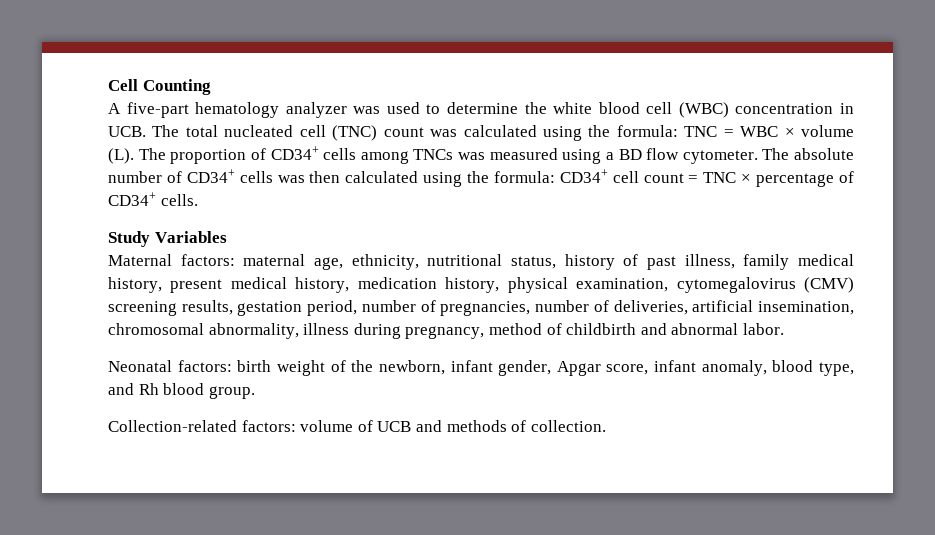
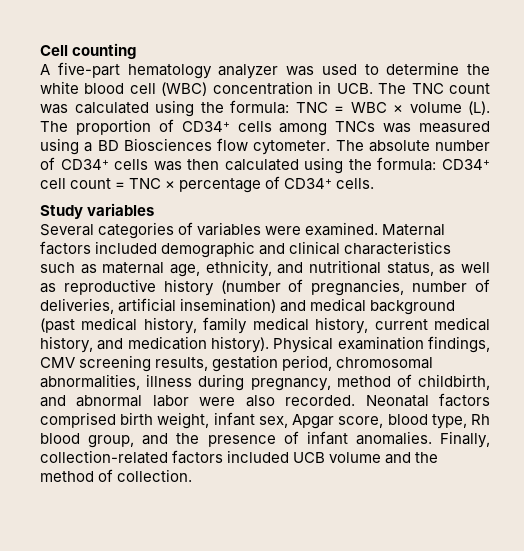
- Cell Counting
+ Cell counting
- A five-part hematology analyzer was used to determine the white blood cell (WBC) concentration in UCB. The total nucleated cell (TNC) count was calculated using the formula: TNC = WBC × volume (L). The proportion of CD34+ cells among TNCs was measured using a BD flow cytometer.
+ A five-part hematology analyzer was used to determine the white blood cell (WBC) concentration in UCB. The TNC count was calculated using the formula: TNC = WBC × volume (L). The proportion of CD34+ cells among TNCs was measured using a BD Biosciences flow cytometer.
- Study Variables
- Maternal factors: maternal age, ethnicity, nutritional status, history of past illness, family medical history, present medical history, medication history, physical examination, cytomegalovirus (CMV) screening results, gestation period, number of pregnancies, number of deliveries, artificial insemination, chromosomal abnormality, illness during pregnancy, method of childbirth and abnormal labor.
- Neonatal factors: birth weight of the newborn, infant gender, Apgar score, infant anomaly, blood type, and Rh blood group.
- Collection-related factors: volume of UCB and methods of collection.
+ Study variables
+ Several categories of variables were examined. Maternal factors included demographic and clinical characteristics such as maternal age, ethnicity, and nutritional status, as well as reproductive history (number of pregnancies, number of deliveries, artificial insemination) and medical background (past medical history, family medical history, current medical history, and medication history). Physical examination findings, CMV screening results, gestation period, chromosomal abnormalities, illness during pregnancy, method of childbirth, and abnormal labor were also recorded. Neonatal factors comprised birth weight, infant sex, Apgar score, blood type, Rh blood group, and the presence of infant anomalies. Finally, collection-related factors included UCB volume and the method of collection.

